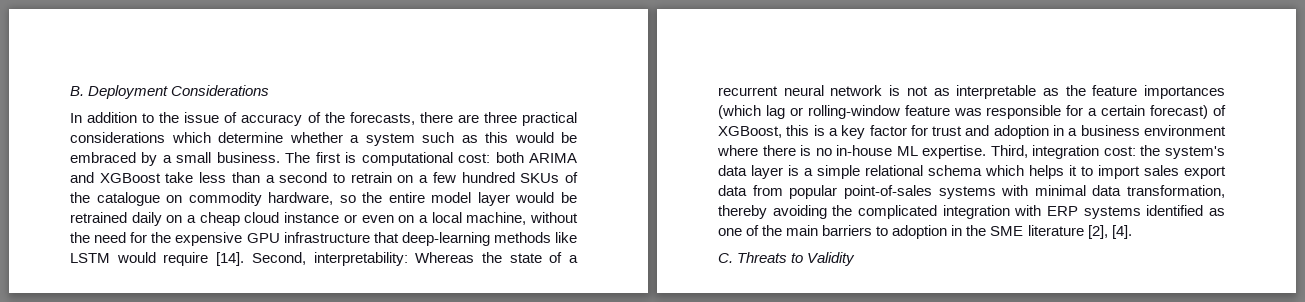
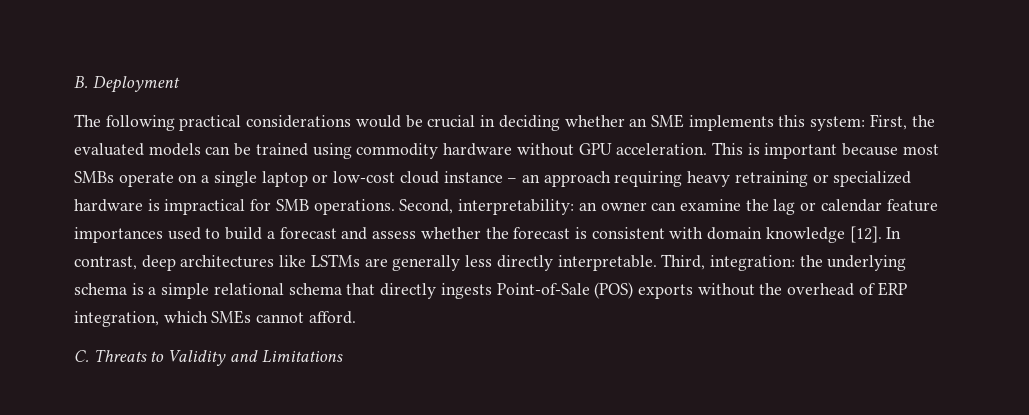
- B. Deployment Considerations
- In addition to the issue of accuracy of the forecasts, there are three practical considerations which determine whether a system such as this would be embraced by a small business. The first is computational cost: both ARIMA and XGBoost take less than a second to retrain on a few hundred SKUs of the catalogue on commodity hardware, so the entire model layer would be retrained daily on a cheap cloud instance or even on a local machine, without the need for the expensive GPU infrastructure that deep-learning methods like LSTM would require [14]. Second, interpretability: Whereas the state of a recurrent neural network is not as interpretable as the feature importances (which lag or rolling-window feature was responsible for a certain forecast) of XGBoost, this is a key factor for trust and adoption in a business environment where there is no in-house ML expertise. Third, integration cost: the system's data layer is a simple relational schema which helps it to import sales export data from popular point-of-sales systems with minimal data transformation, thereby avoiding the complicated integration with ERP systems identified as one of the main barriers to adoption in the SME literature [2], [4].
+ B. Deployment
+ The following practical considerations would be crucial in deciding whether an SME implements this system: First, the evaluated models can be trained using commodity hardware without GPU acceleration. This is important because most SMBs operate on a single laptop or low-cost cloud instance – an approach requiring heavy retraining or specialized hardware is impractical for SMB operations. Second, interpretability: an owner can examine the lag or calendar feature importances used to build a forecast and assess whether the forecast is consistent with domain knowledge [12]. In contrast, deep architectures like LSTMs are generally less directly interpretable. Third, integration: the underlying schema is a simple relational schema that directly ingests Point-of-Sale (POS) exports without the overhead of ERP integration, which SMEs cannot afford.
- C. Threats to Validity
+ C. Threats to Validity and Limitations

